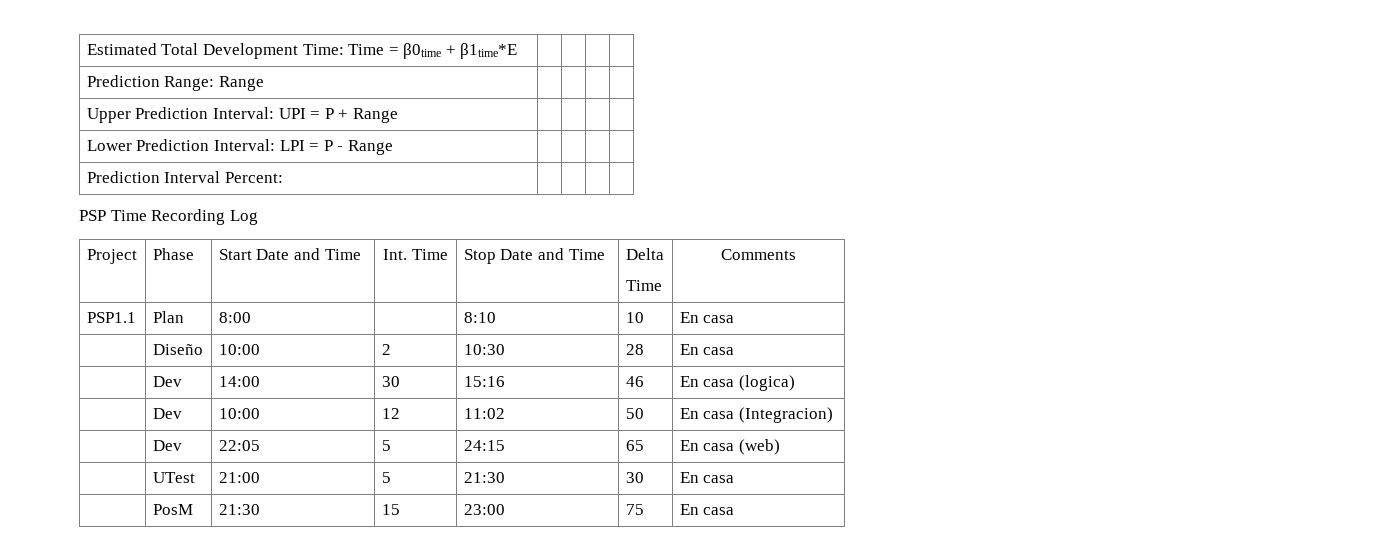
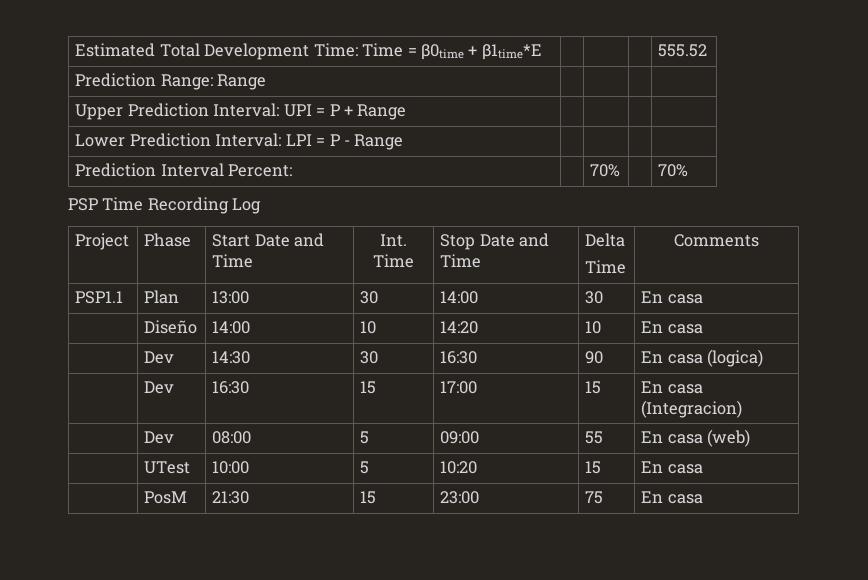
- Estimated Total Development Time: Time = β0time + β1time*E | | | |
+ Estimated Total Development Time: Time = β0time + β1time*E | | | | 555.52
- Prediction Interval Percent: | | | |
+ Prediction Interval Percent: | | 70% | | 70%
- PSP1.1 | Plan | 8:00 | | 8:10 | 10 | En casa
- | Diseño | 10:00 | 2 | 10:30 | 28 | En casa
+ PSP1.1 | Plan | 13:00 | 30 | 14:00 | 30 | En casa
+ | Diseño | 14:00 | 10 | 14:20 | 10 | En casa
- | Dev | 14:00 | 30 | 15:16 | 46 | En casa (logica)
+ | Dev | 14:30 | 30 | 16:30 | 90 | En casa (logica)
- | Dev | 10:00 | 12 | 11:02 | 50 | En casa (Integracion)
+ | Dev | 16:30 | 15 | 17:00 | 15 | En casa (Integracion)
- | Dev | 22:05 | 5 | 24:15 | 65 | En casa (web)
+ | Dev | 08:00 | 5 | 09:00 | 55 | En casa (web)
- | UTest | 21:00 | 5 | 21:30 | 30 | En casa
+ | UTest | 10:00 | 5 | 10:20 | 15 | En casa

